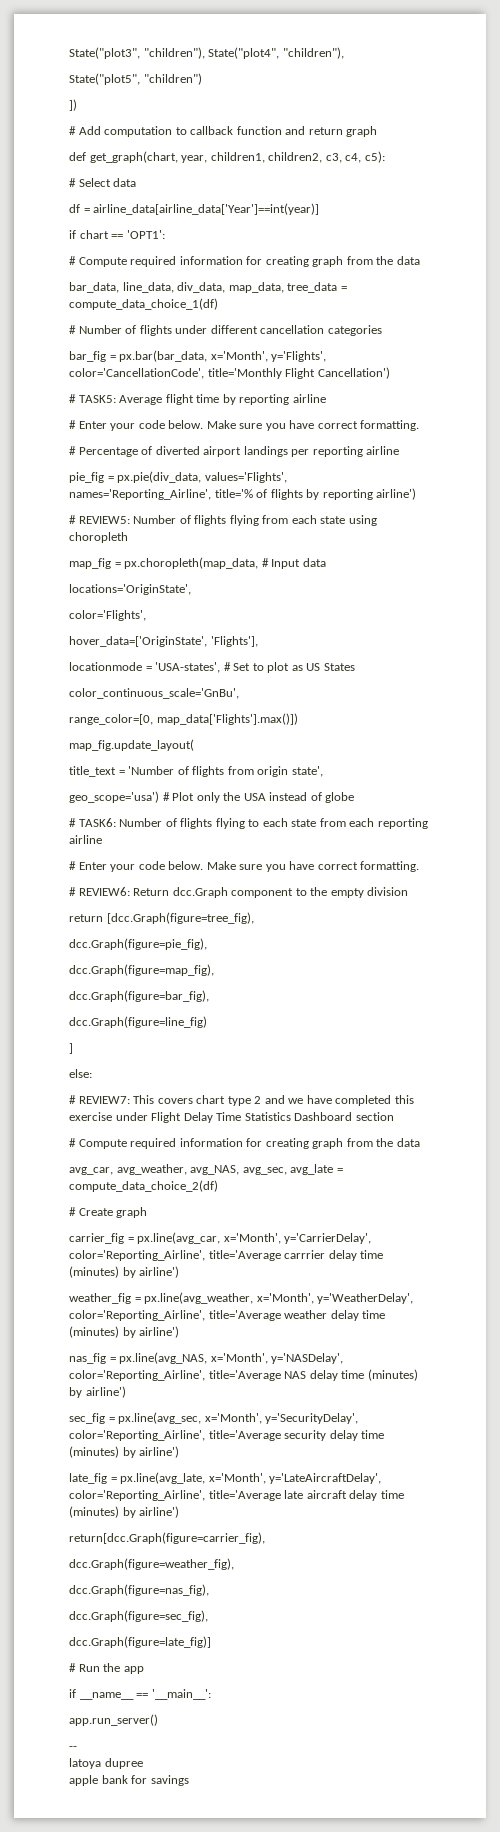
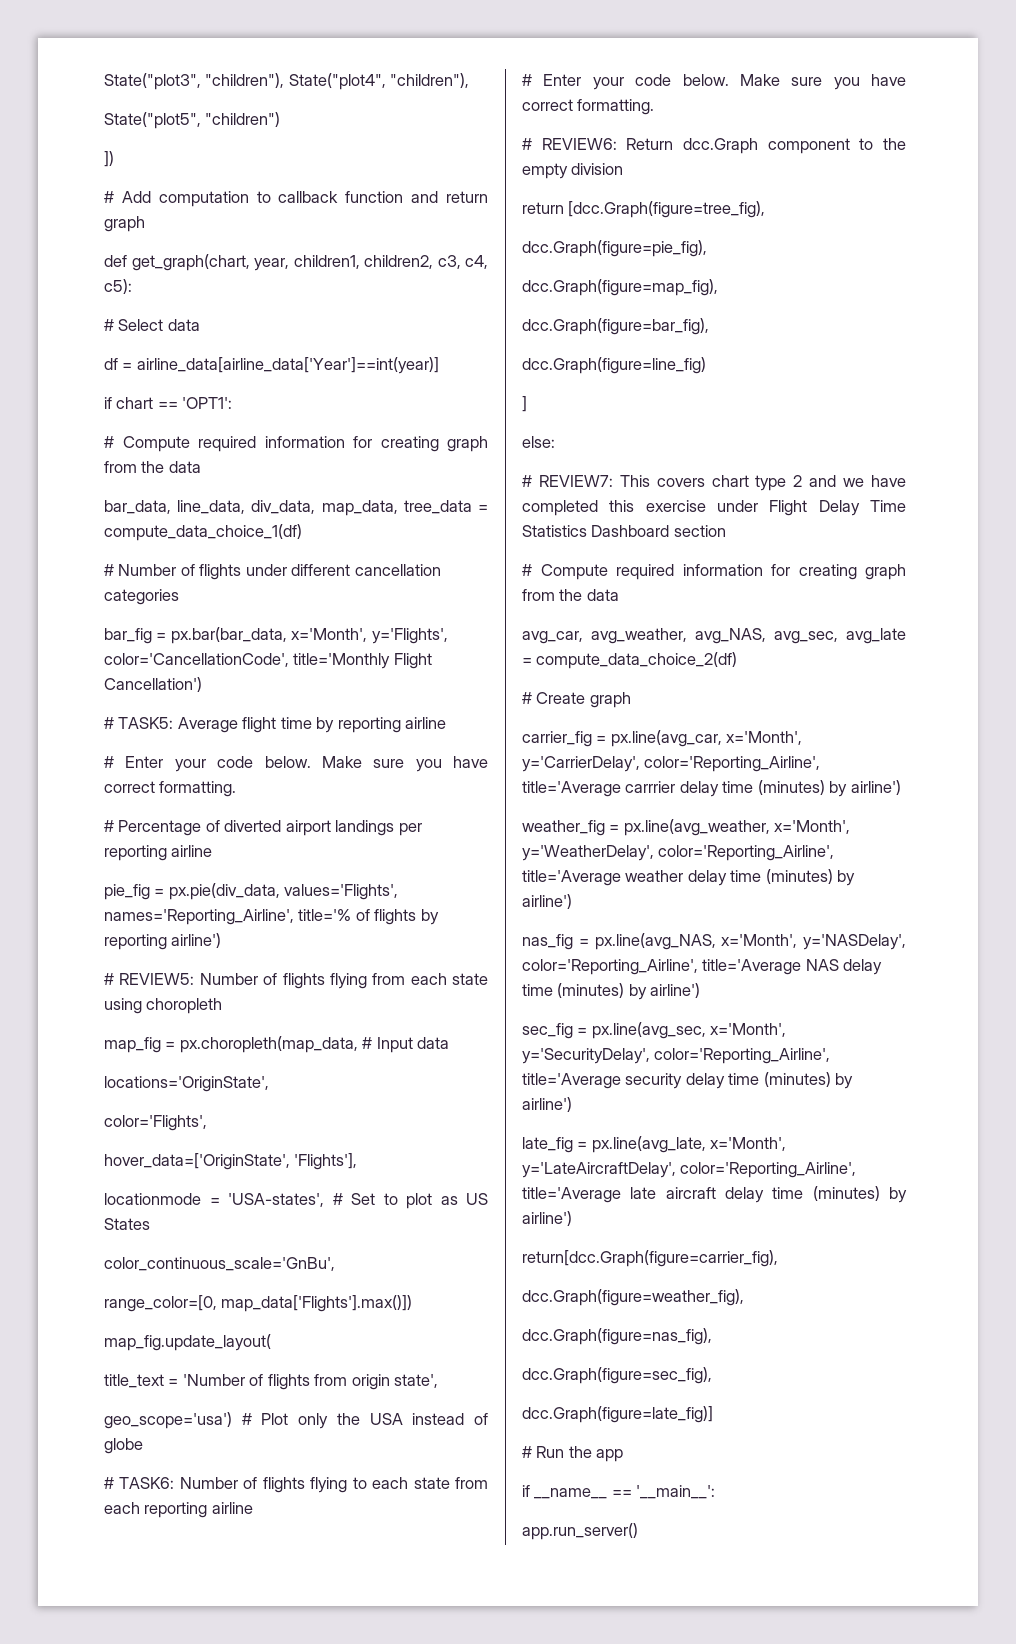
- --
- latoya dupree
- apple bank for savings

